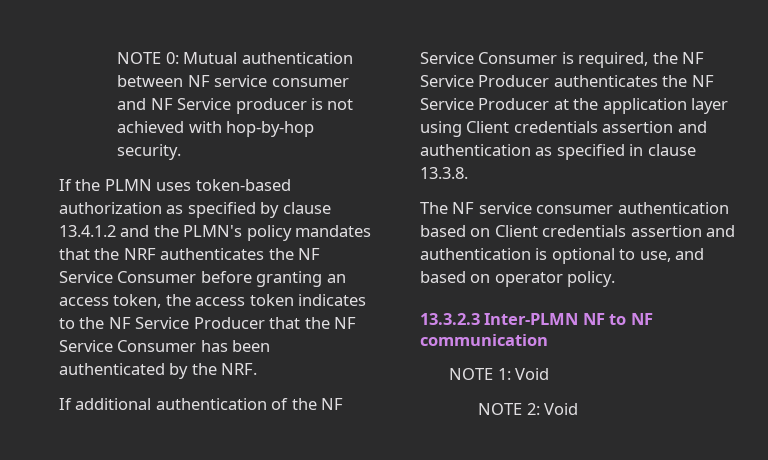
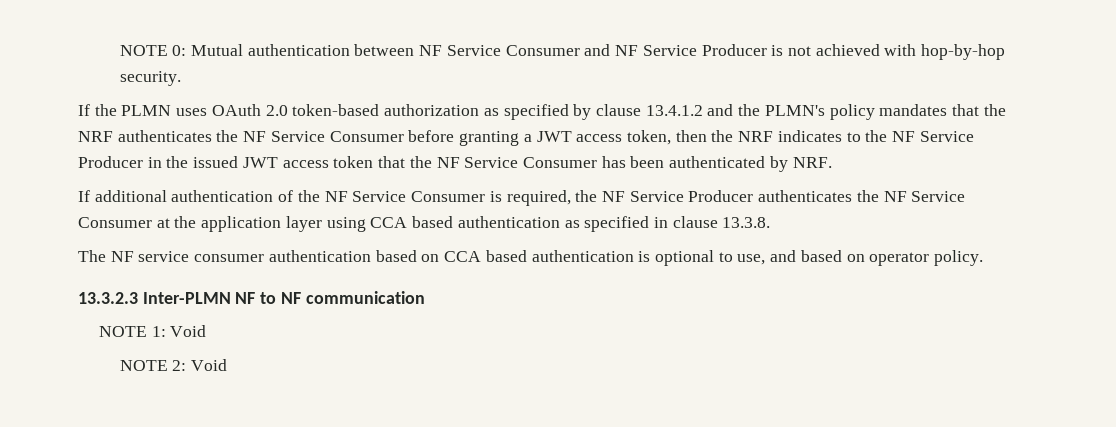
- NOTE 0: Mutual authentication between NF service consumer and NF Service producer is not achieved with hop-by-hop security.
+ NOTE 0: Mutual authentication between NF Service Consumer and NF Service Producer is not achieved with hop-by-hop security.
- If the PLMN uses token-based authorization as specified by clause 13.4.1.2 and the PLMN's policy mandates that the NRF authenticates the NF Service Consumer before granting an access token, the access token indicates to the NF Service Producer that the NF Service Consumer has been authenticated by the NRF.
+ If the PLMN uses OAuth 2.0 token-based authorization as specified by clause 13.4.1.2 and the PLMN's policy mandates that the NRF authenticates the NF Service Consumer before granting a JWT access token, then the NRF indicates to the NF Service Producer in the issued JWT access token that the NF Service Consumer has been authenticated by NRF.
- If additional authentication of the NF Service Consumer is required, the NF Service Producer authenticates the NF Service Producer at the application layer using Client credentials assertion and authentication as specified in clause 13.3.8.
+ If additional authentication of the NF Service Consumer is required, the NF Service Producer authenticates the NF Service Consumer at the application layer using CCA based authentication as specified in clause 13.3.8.
- The NF service consumer authentication based on Client credentials assertion and authentication is optional to use, and based on operator policy.
+ The NF service consumer authentication based on CCA based authentication is optional to use, and based on operator policy.

